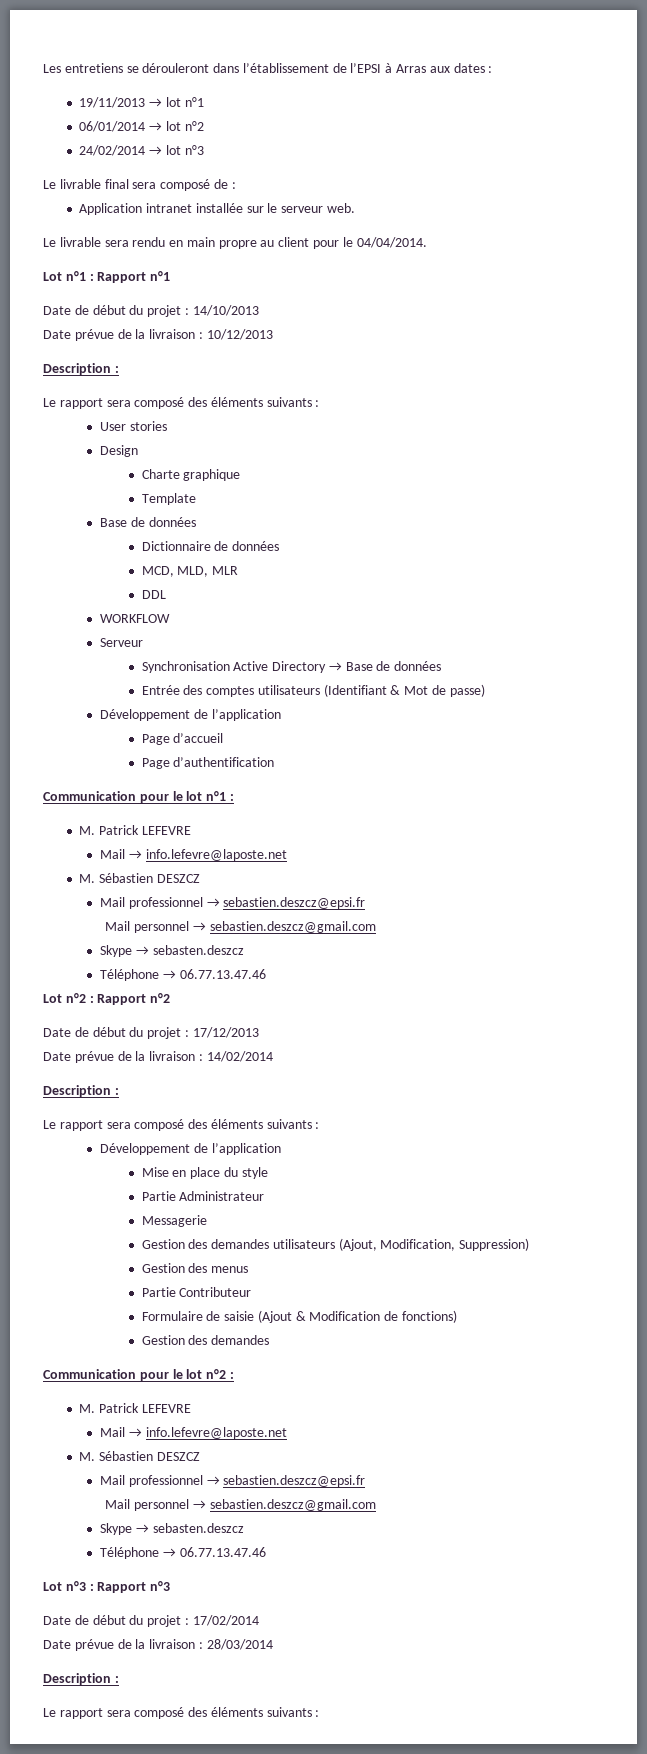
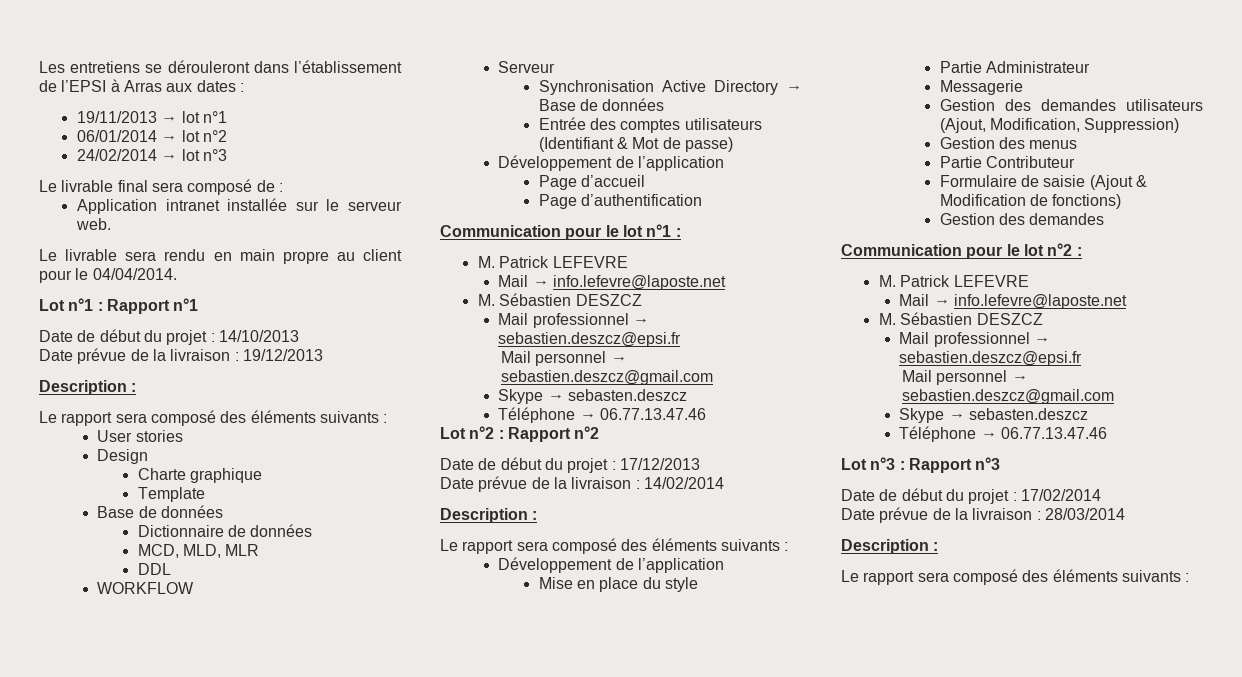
- Date prévue de la livraison : 10/12/2013
+ Date prévue de la livraison : 19/12/2013

